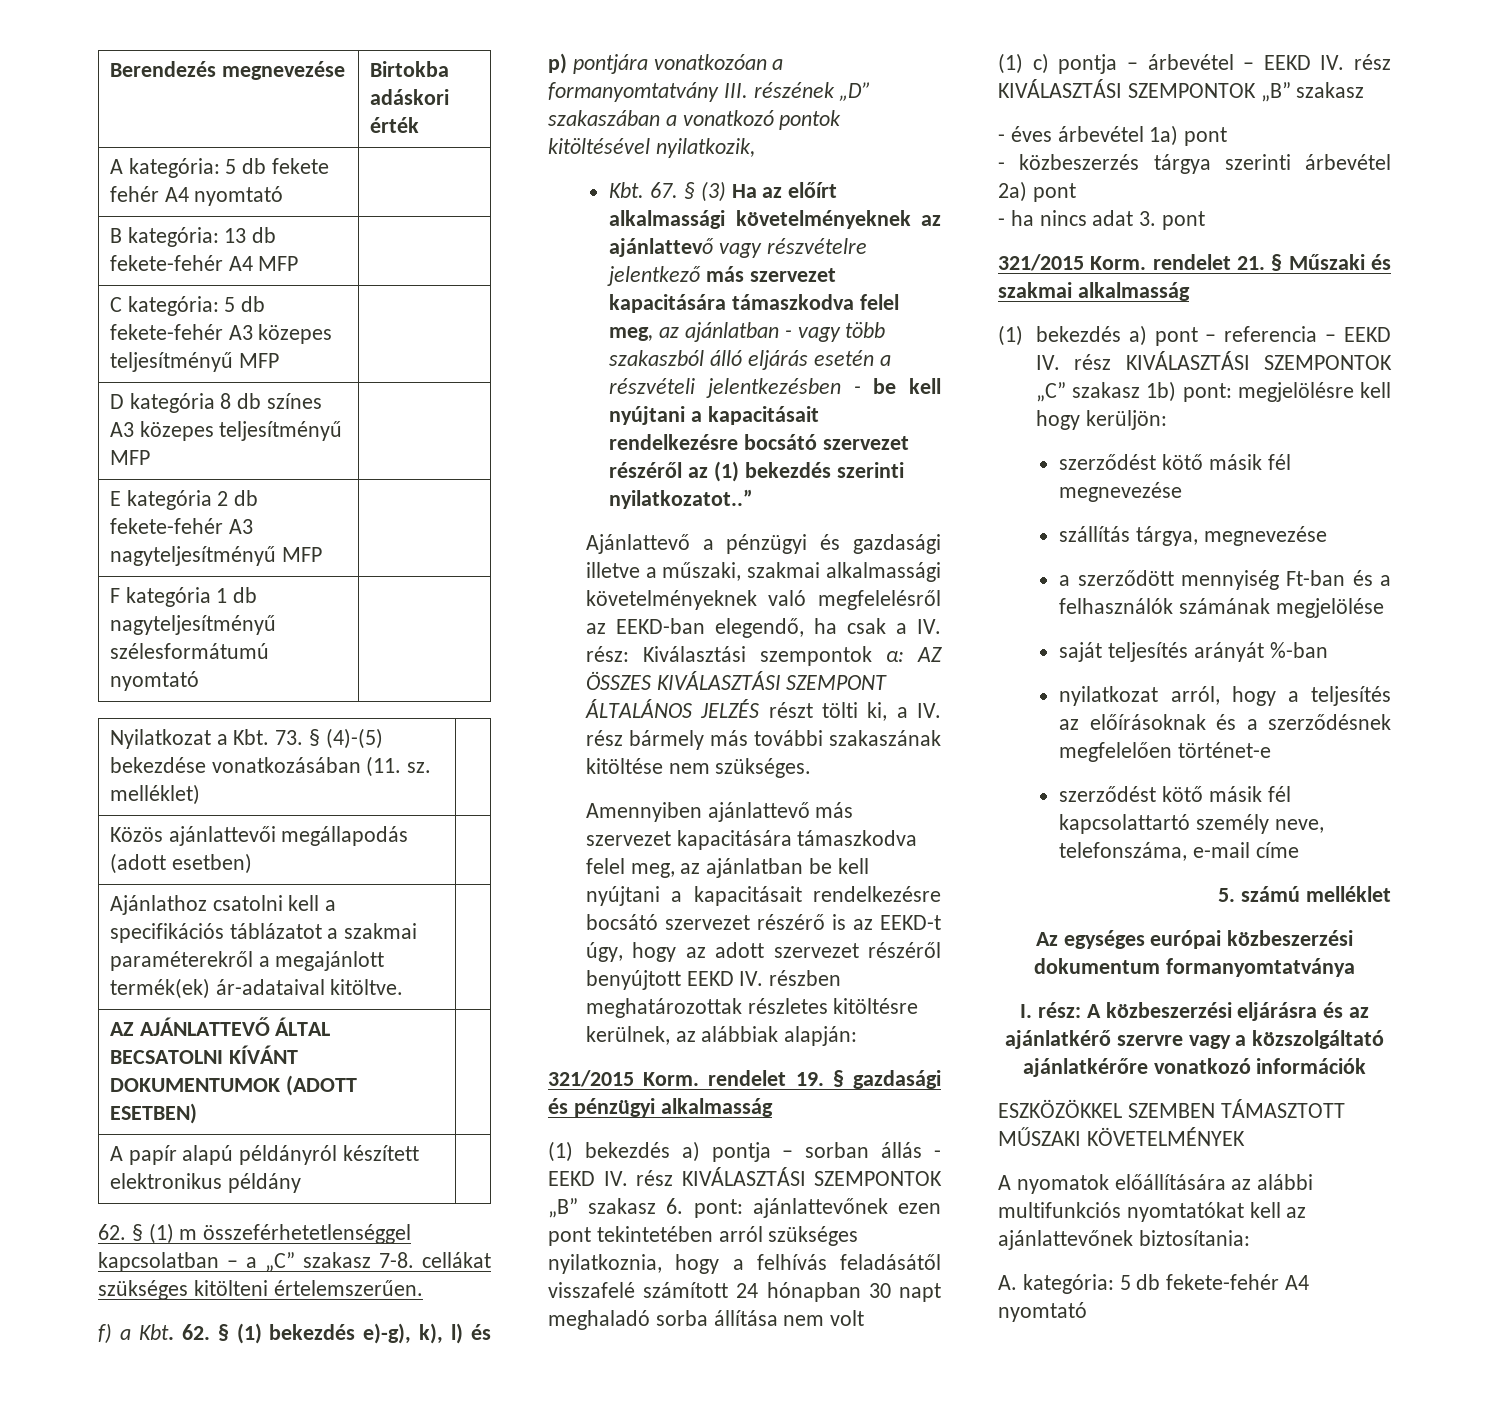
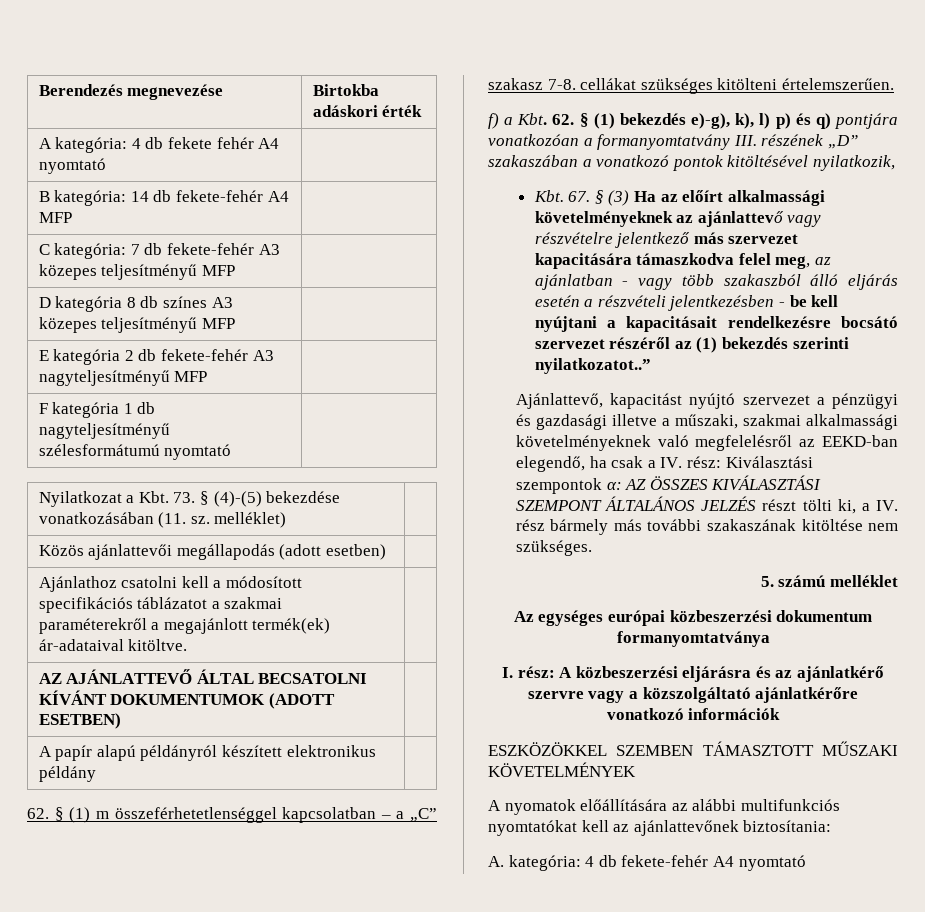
- A kategória: 5 db fekete fehér A4 nyomtató |
+ A kategória: 4 db fekete fehér A4 nyomtató |
- B kategória: 13 db fekete-fehér A4 MFP |
+ B kategória: 14 db fekete-fehér A4 MFP |
- C kategória: 5 db fekete-fehér A3 közepes teljesítményű MFP |
+ C kategória: 7 db fekete-fehér A3 közepes teljesítményű MFP |
- Ajánlathoz csatolni kell a specifikációs táblázatot a szakmai paraméterekről a megajánlott termék(ek) ár-adataival kitöltve. |
+ Ajánlathoz csatolni kell a módosított specifikációs táblázatot a szakmai paraméterekről a megajánlott termék(ek) ár-adataival kitöltve. |
- f) a Kbt. 62. § (1) bekezdés e)-g), k), l) és p) pontjára vonatkozóan a formanyomtatvány III. részének „D” szakaszában a vonatkozó pontok kitöltésével nyilatkozik,
+ f) a Kbt. 62. § (1) bekezdés e)-g), k), l) p) és q) pontjára vonatkozóan a formanyomtatvány III. részének „D” szakaszában a vonatkozó pontok kitöltésével nyilatkozik,
- Ajánlattevő a pénzügyi és gazdasági illetve a műszaki, szakmai alkalmassági követelményeknek való megfelelésről az EEKD-ban elegendő, ha csak a IV. rész: Kiválasztási szempontok α: AZ ÖSSZES KIVÁLASZTÁSI SZEMPONT ÁLTALÁNOS JELZÉS részt tölti ki, a IV. rész bármely más további szakaszának kitöltése nem szükséges.
+ Ajánlattevő, kapacitást nyújtó szervezet a pénzügyi és gazdasági illetve a műszaki, szakmai alkalmassági követelményeknek való megfelelésről az EEKD-ban elegendő, ha csak a IV. rész: Kiválasztási szempontok α: AZ ÖSSZES KIVÁLASZTÁSI SZEMPONT ÁLTALÁNOS JELZÉS részt tölti ki, a IV. rész bármely más további szakaszának kitöltése nem szükséges.
- Amennyiben ajánlattevő más szervezet kapacitására támaszkodva felel meg, az ajánlatban be kell nyújtani a kapacitásait rendelkezésre bocsátó szervezet részérő is az EEKD-t úgy, hogy az adott szervezet részéről benyújtott EEKD IV. részben meghatározottak részletes kitöltésre kerülnek, az alábbiak alapján:
- 321/2015 Korm. rendelet 19. § gazdasági és pénzügyi alkalmasság
- (1) bekezdés a) pontja – sorban állás - EEKD IV. rész KIVÁLASZTÁSI SZEMPONTOK „B” szakasz 6. pont: ajánlattevőnek ezen pont tekintetében arról szükséges nyilatkoznia, hogy a felhívás feladásátől visszafelé számított 24 hónapban 30 napt meghaladó sorba állítása nem volt
- (1) c) pontja – árbevétel – EEKD IV. rész KIVÁLASZTÁSI SZEMPONTOK „B” szakasz
- - éves árbevétel 1a) pont
- - közbeszerzés tárgya szerinti árbevétel 2a) pont
- - ha nincs adat 3. pont
- 321/2015 Korm. rendelet 21. § Műszaki és szakmai alkalmasság
- (1) bekezdés a) pont – referencia – EEKD IV. rész KIVÁLASZTÁSI SZEMPONTOK „C” szakasz 1b) pont: megjelölésre kell hogy kerüljön:
- szerződést kötő másik fél megnevezése
- szállítás tárgya, megnevezése
- a szerződött mennyiség Ft-ban és a felhasználók számának megjelölése
- saját teljesítés arányát %-ban
- nyilatkozat arról, hogy a teljesítés az előírásoknak és a szerződésnek megfelelően történet-e
- szerződést kötő másik fél kapcsolattartó személy neve, telefonszáma, e-mail címe
- A. kategória: 5 db fekete-fehér A4 nyomtató
+ A. kategória: 4 db fekete-fehér A4 nyomtató

